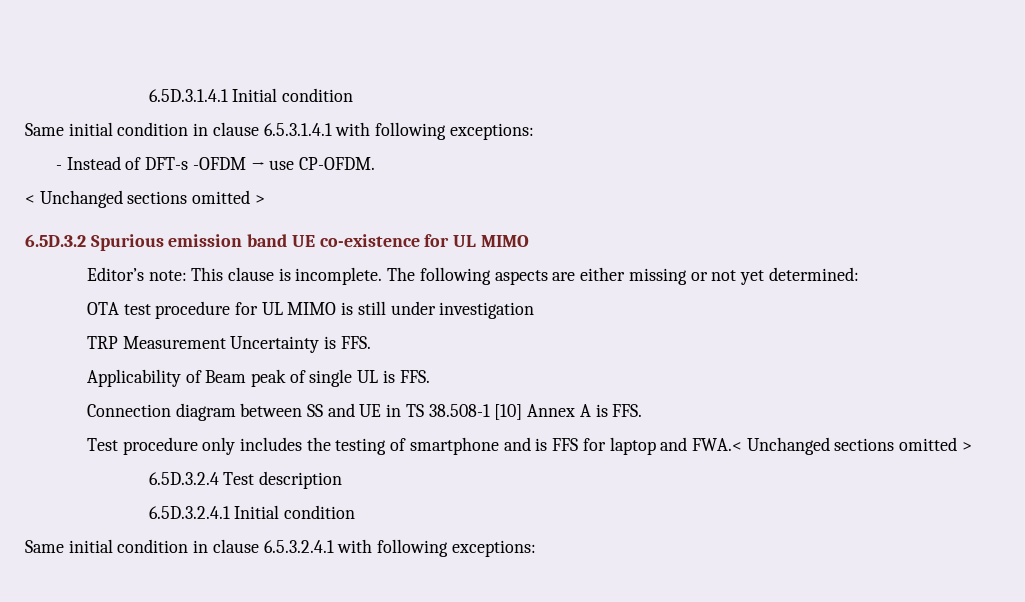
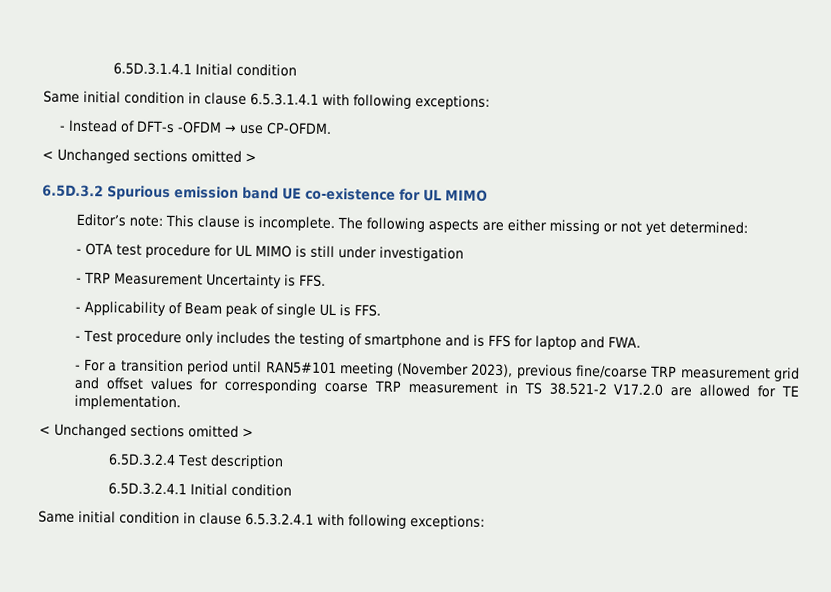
- OTA test procedure for UL MIMO is still under investigation
+ - OTA test procedure for UL MIMO is still under investigation
- TRP Measurement Uncertainty is FFS.
+ - TRP Measurement Uncertainty is FFS.
- Applicability of Beam peak of single UL is FFS.
+ - Applicability of Beam peak of single UL is FFS.
- Connection diagram between SS and UE in TS 38.508-1 [10] Annex A is FFS.
- Test procedure only includes the testing of smartphone and is FFS for laptop and FWA.< Unchanged sections omitted >
+ - Test procedure only includes the testing of smartphone and is FFS for laptop and FWA.
+ - For a transition period until RAN5#101 meeting (November 2023), previous fine/coarse TRP measurement grid and offset values for corresponding coarse TRP measurement in TS 38.521-2 V17.2.0 are allowed for TE implementation.
+ < Unchanged sections omitted >

